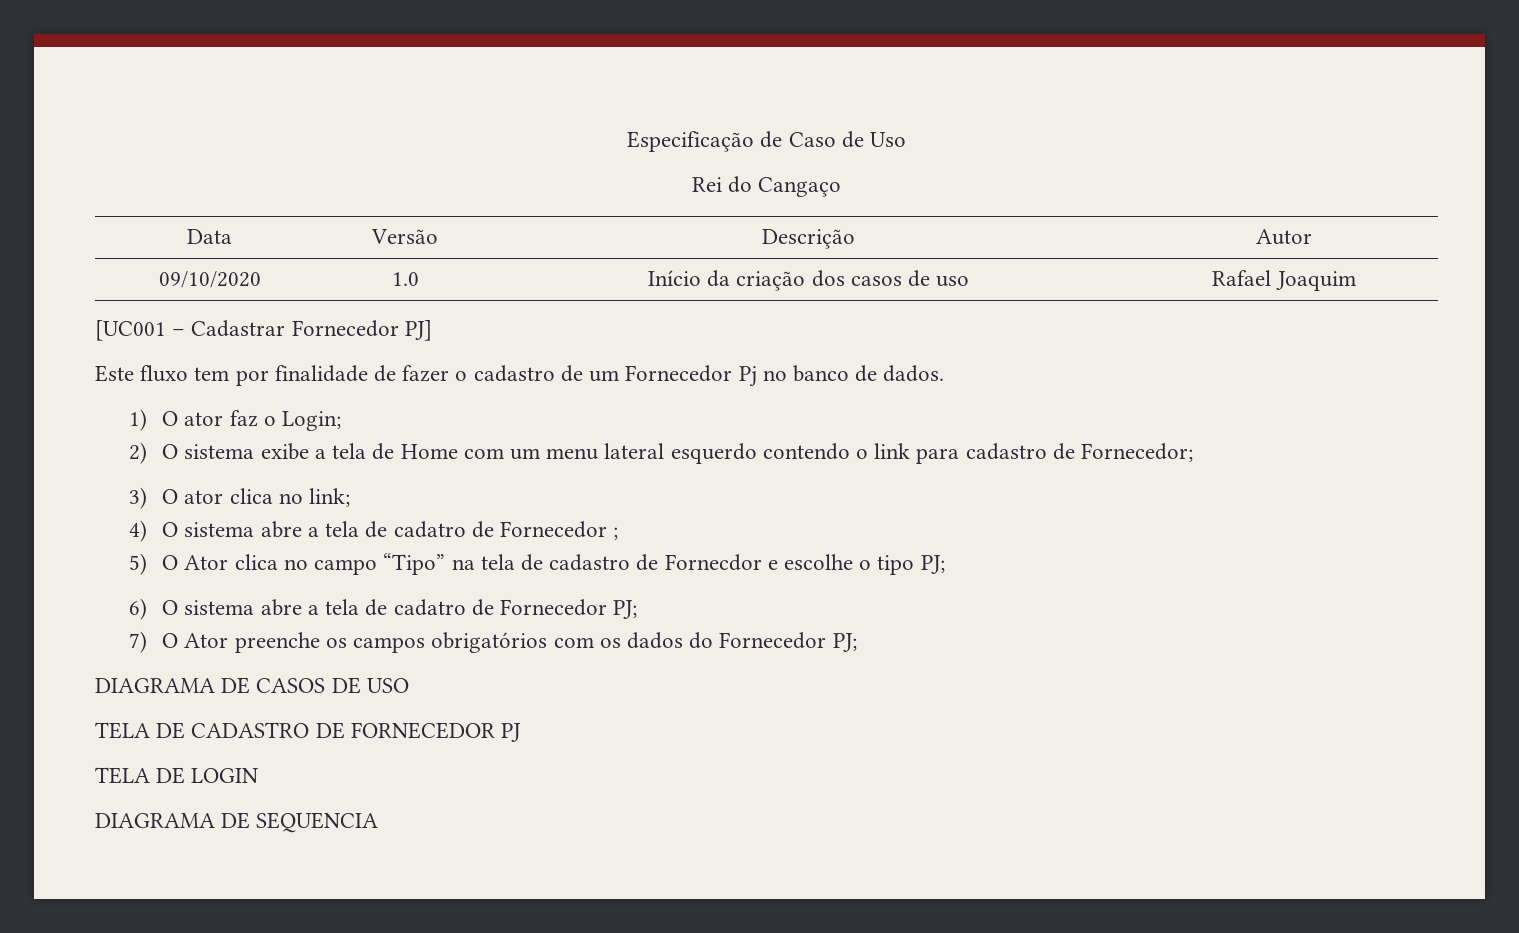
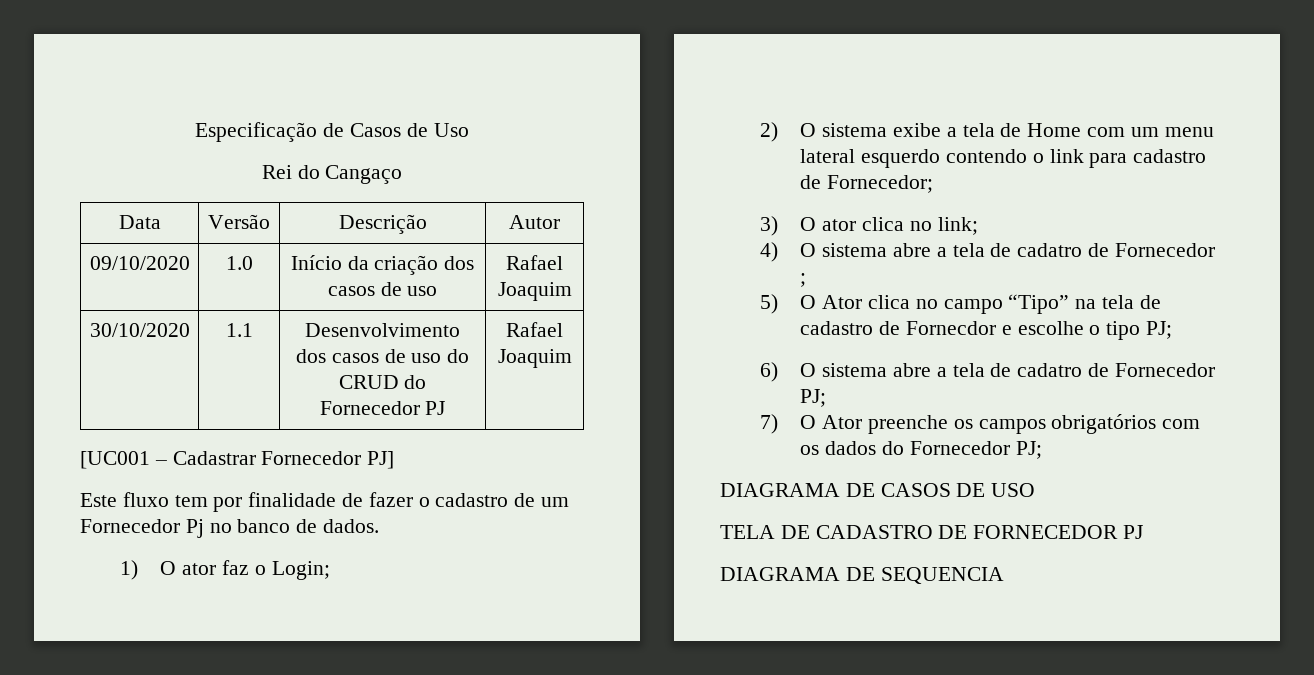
- Especificação de Caso de Uso
+ Especificação de Casos de Uso
+ 30/10/2020 | 1.1 | Desenvolvimento dos casos de uso do CRUD do Fornecedor PJ | Rafael Joaquim
- TELA DE LOGIN

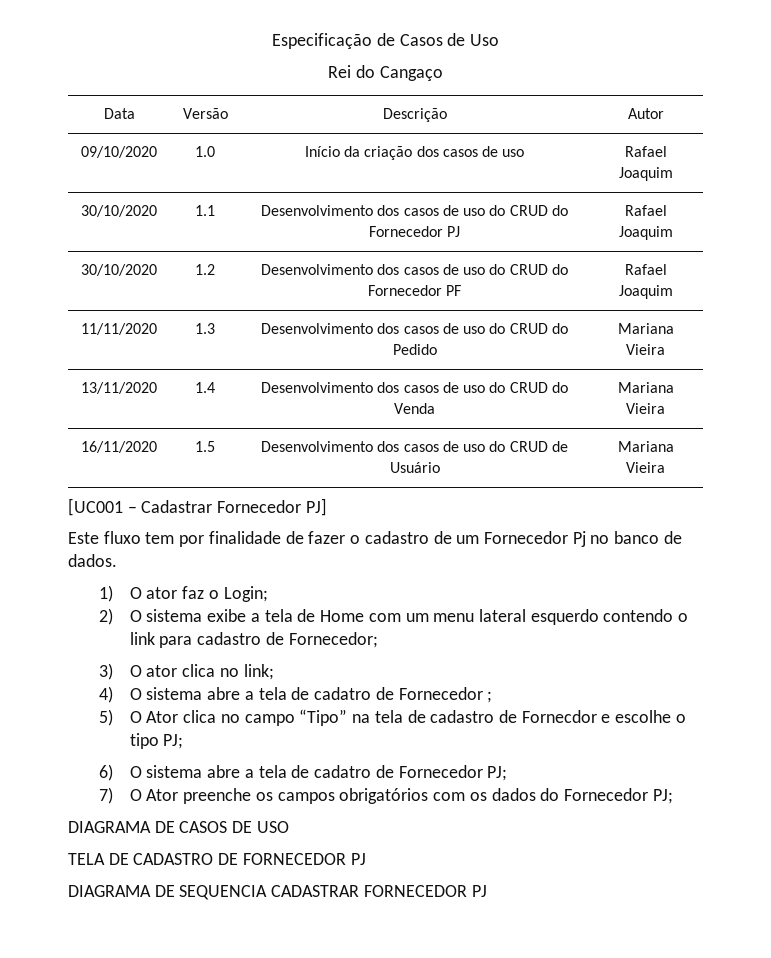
+ 30/10/2020 | 1.2 | Desenvolvimento dos casos de uso do CRUD do Fornecedor PF | Rafael Joaquim
+ 11/11/2020 | 1.3 | Desenvolvimento dos casos de uso do CRUD do Pedido | Mariana Vieira
+ 13/11/2020 | 1.4 | Desenvolvimento dos casos de uso do CRUD do Venda | Mariana Vieira
+ 16/11/2020 | 1.5 | Desenvolvimento dos casos de uso do CRUD de Usuário | Mariana Vieira
- DIAGRAMA DE SEQUENCIA
+ DIAGRAMA DE SEQUENCIA CADASTRAR FORNECEDOR PJ

